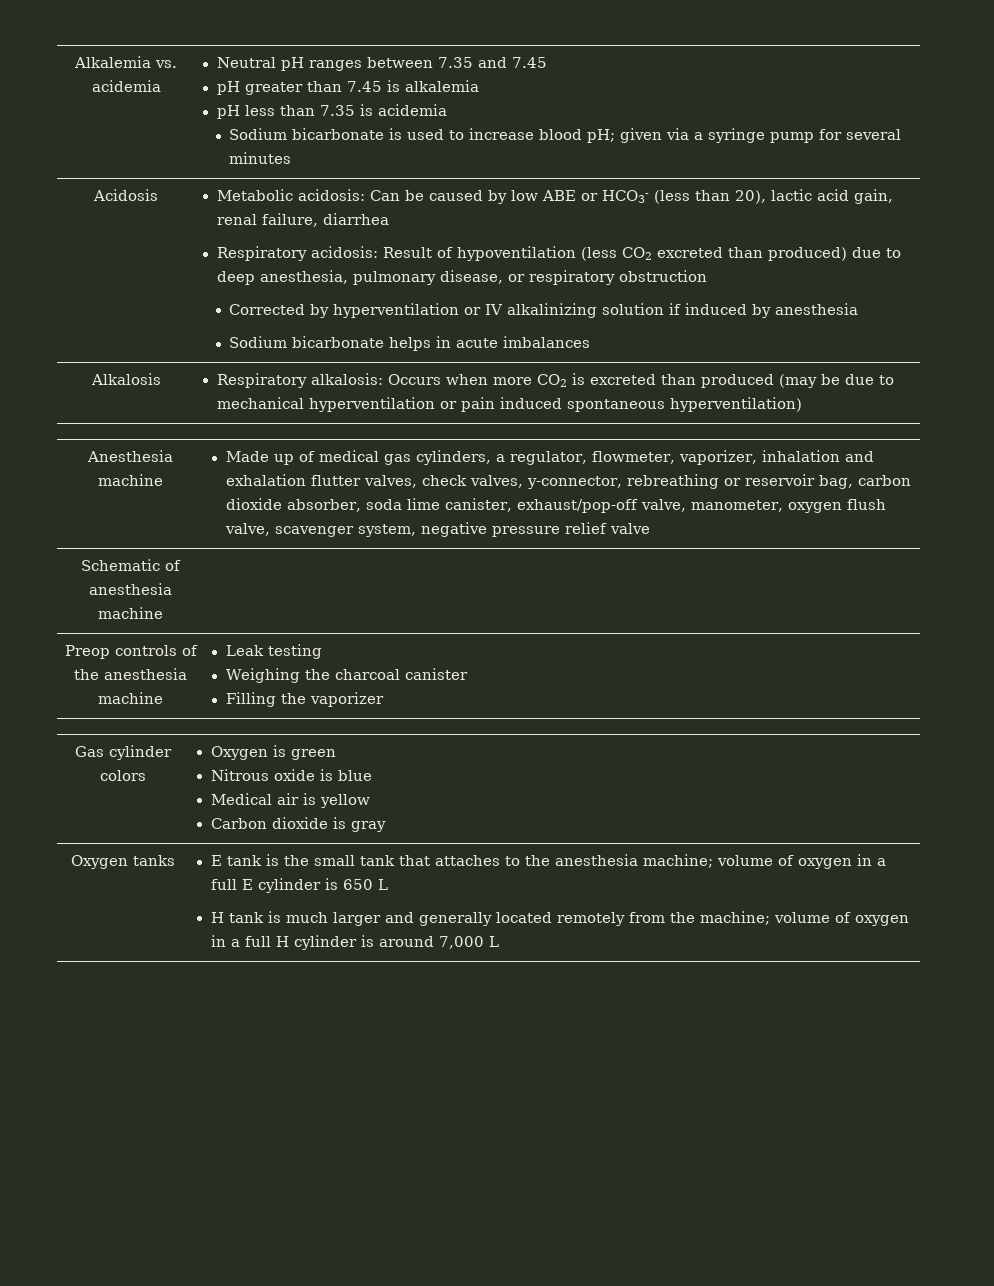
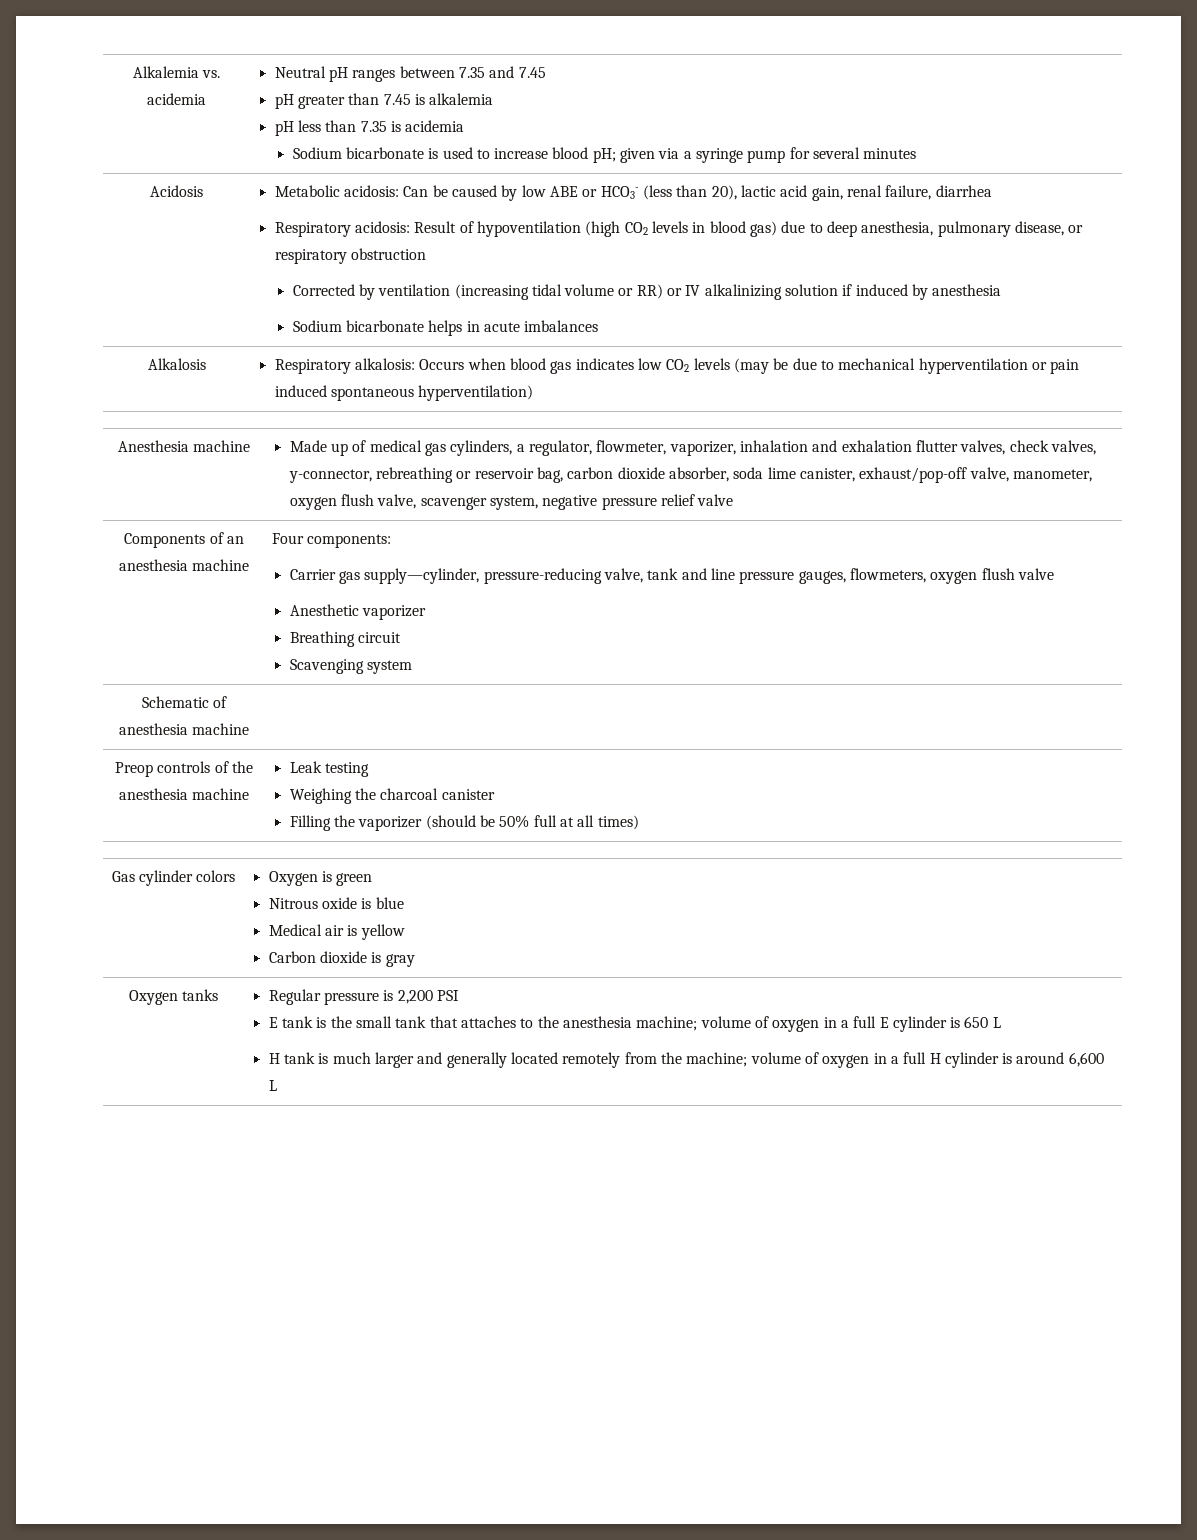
- Respiratory acidosis: Result of hypoventilation (less CO2 excreted than produced) due to deep anesthesia, pulmonary disease, or respiratory obstruction
+ Respiratory acidosis: Result of hypoventilation (high CO2 levels in blood gas) due to deep anesthesia, pulmonary disease, or respiratory obstruction
- Corrected by hyperventilation or IV alkalinizing solution if induced by anesthesia
+ Corrected by ventilation (increasing tidal volume or RR) or IV alkalinizing solution if induced by anesthesia
- Alkalosis | Respiratory alkalosis: Occurs when more CO2 is excreted than produced (may be due to mechanical hyperventilation or pain induced spontaneous hyperventilation)
+ Alkalosis | Respiratory alkalosis: Occurs when blood gas indicates low CO2 levels (may be due to mechanical hyperventilation or pain induced spontaneous hyperventilation)
+ Components of an anesthesia machine | Four components:
+ Carrier gas supply—cylinder, pressure-reducing valve, tank and line pressure gauges, flowmeters, oxygen flush valve
+ Anesthetic vaporizer
+ Breathing circuit
+ Scavenging system
  Preop controls of the anesthesia machine | Leak testing
  Weighing the charcoal canister
- Filling the vaporizer
+ Filling the vaporizer (should be 50% full at all times)
+ Regular pressure is 2,200 PSI
- H tank is much larger and generally located remotely from the machine; volume of oxygen in a full H cylinder is around 7,000 L
+ H tank is much larger and generally located remotely from the machine; volume of oxygen in a full H cylinder is around 6,600 L

